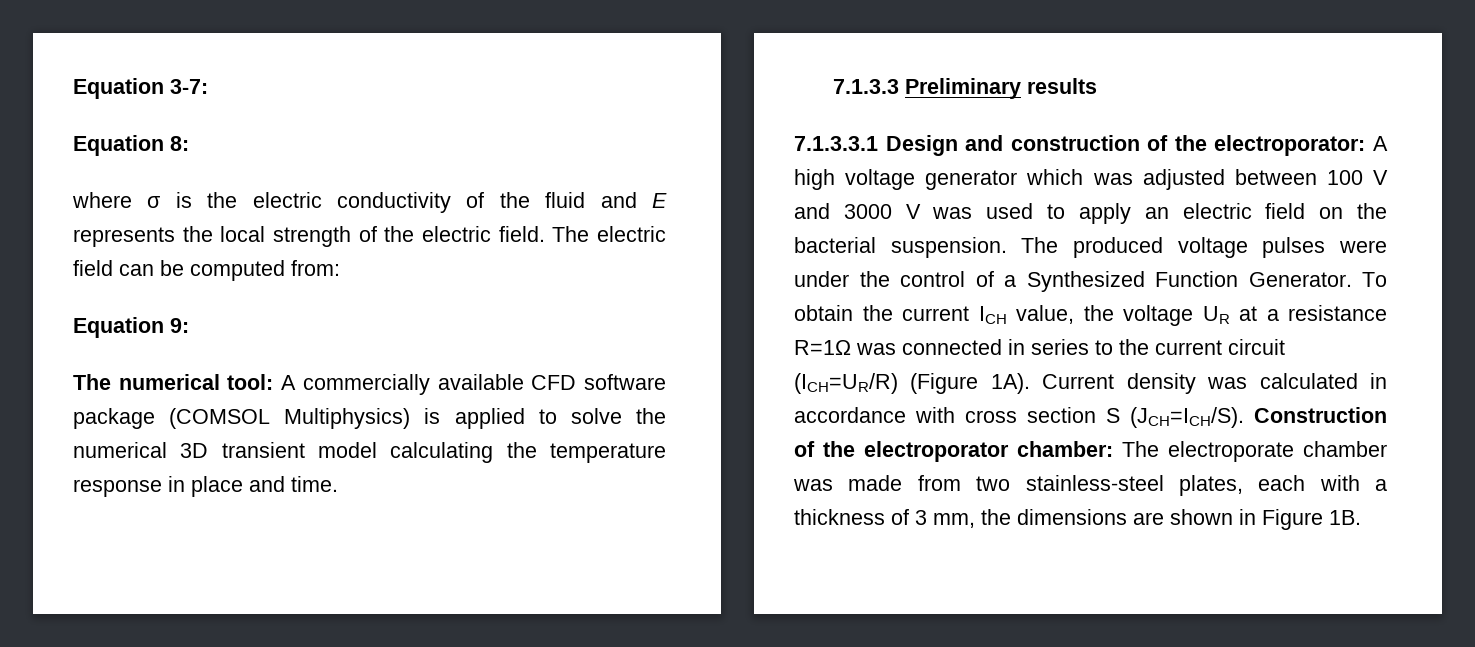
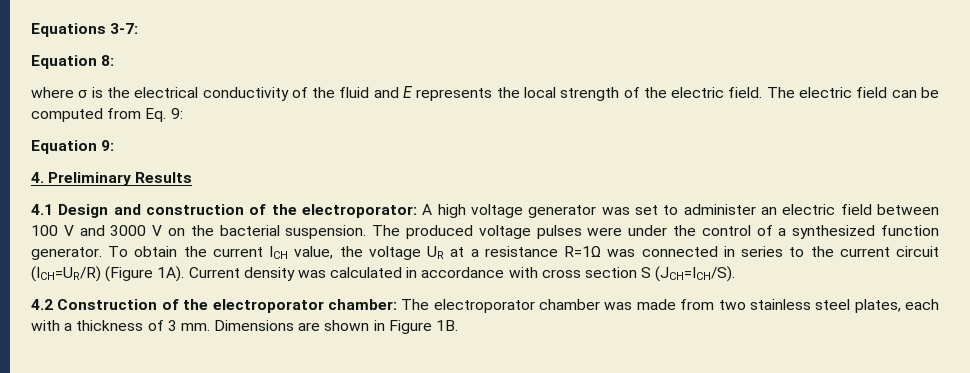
- Equation 3-7:
+ Equations 3-7:
- where σ is the electric conductivity of the fluid and E represents the local strength of the electric field.
+ where σ is the electrical conductivity of the fluid and E represents the local strength of the electric field.
- The electric field can be computed from:
+ The electric field can be computed from Eq. 9:
- The numerical tool: A commercially available CFD software package (COMSOL Multiphysics) is applied to solve the numerical 3D transient model calculating the temperature response in place and time.
- 7.1.3.3 Preliminary results
- 7.1.3.3.1 Design and construction of the electroporator: A high voltage generator which was adjusted between 100 V and 3000 V was used to apply an electric field on the bacterial suspension.
+ 4. Preliminary Results
+ 4.1 Design and construction of the electroporator: A high voltage generator was set to administer an electric field between 100 V and 3000 V on the bacterial suspension.
- The produced voltage pulses were under the control of a Synthesized Function Generator.
+ The produced voltage pulses were under the control of a synthesized function generator.
- Current density was calculated in accordance with cross section S (JCH=ICH/S). Construction of the electroporator chamber: The electroporate chamber was made from two stainless-steel plates, each with a thickness of 3 mm, the dimensions are shown in Figure 1B.
+ Current density was calculated in accordance with cross section S (JCH=ICH/S).
+ 4.2 Construction of the electroporator chamber: The electroporator chamber was made from two stainless steel plates, each with a thickness of 3 mm. Dimensions are shown in Figure 1B.

